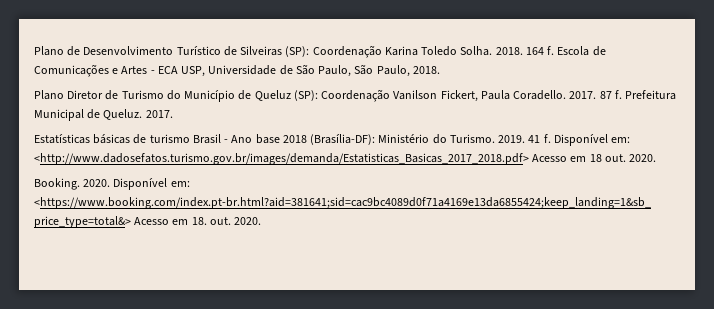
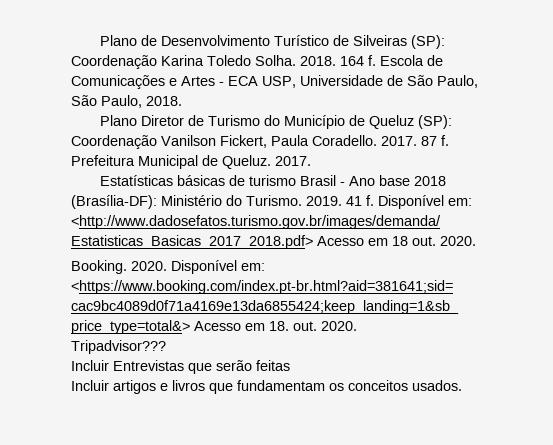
+ Tripadvisor???
+ Incluir Entrevistas que serão feitas
+ Incluir artigos e livros que fundamentam os conceitos usados.

